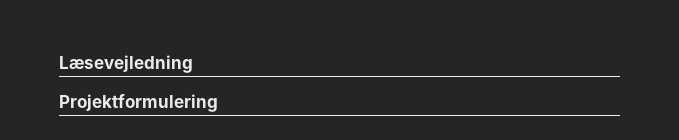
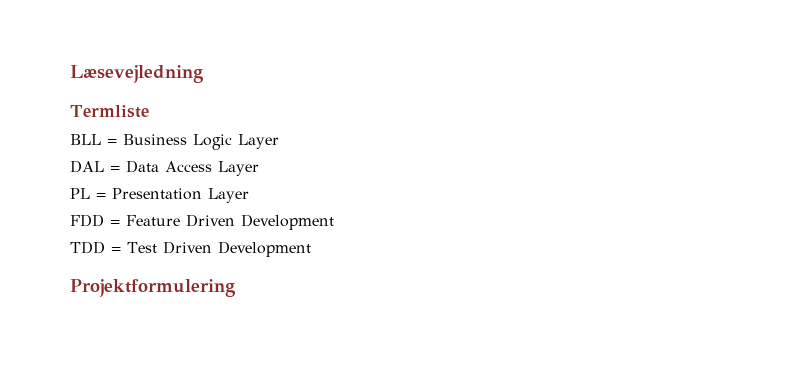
+ Termliste
+ BLL = Business Logic Layer
+ DAL = Data Access Layer
+ PL = Presentation Layer
+ FDD = Feature Driven Development
+ TDD = Test Driven Development

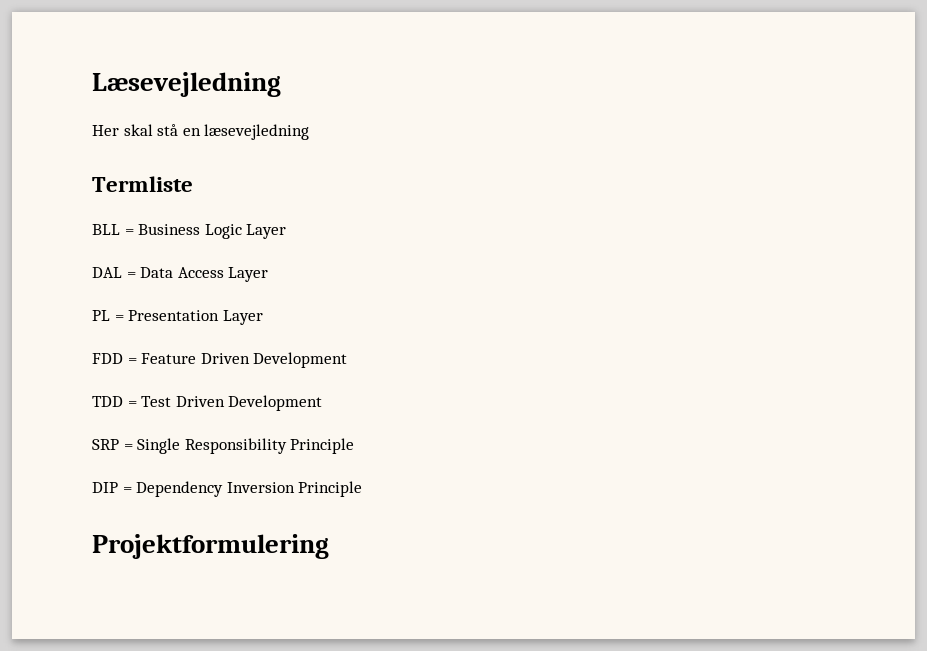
+ Her skal stå en læsevejledning
+ SRP = Single Responsibility Principle
+ DIP = Dependency Inversion Principle

